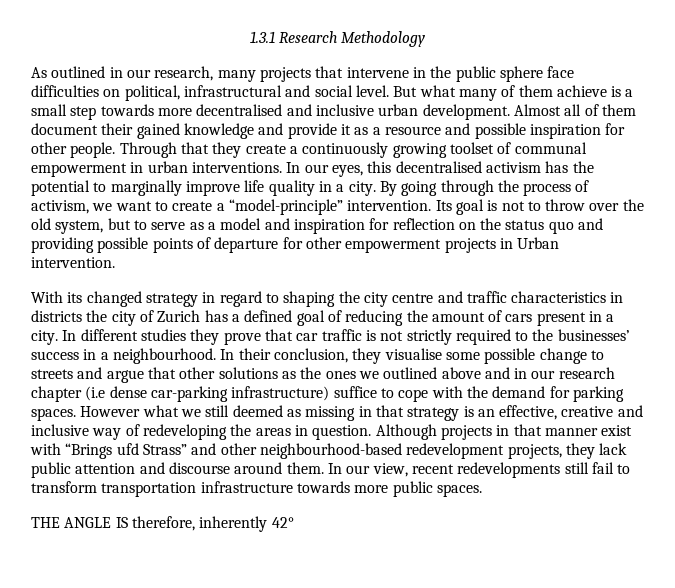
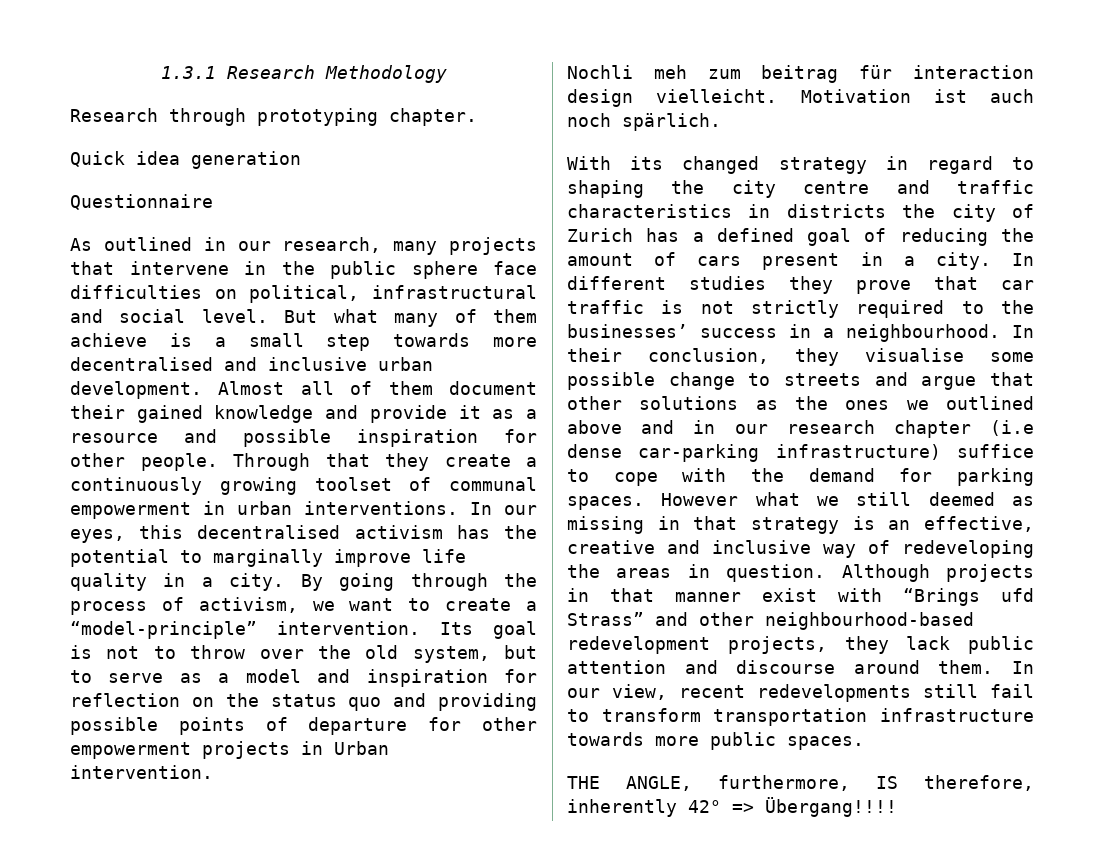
+ Research through prototyping chapter.
+ Quick idea generation
+ Questionnaire
+ Nochli meh zum beitrag für interaction design vielleicht. Motivation ist auch noch spärlich.
- THE ANGLE IS therefore, inherently 42°
+ THE ANGLE, furthermore, IS therefore, inherently 42° => Übergang!!!!

